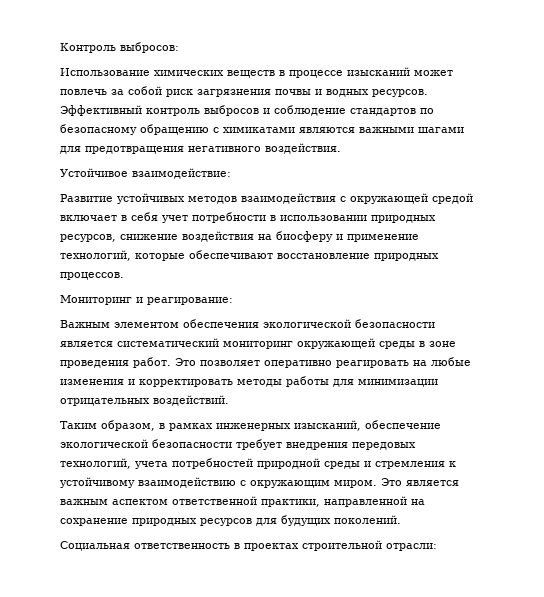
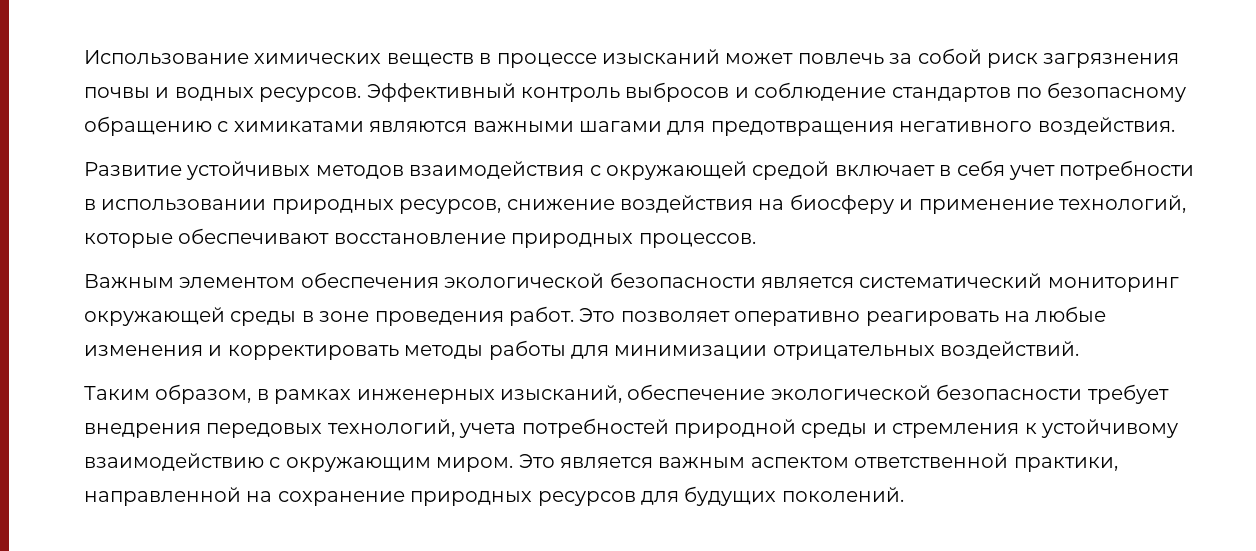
- Контроль выбросов:
- Устойчивое взаимодействие:
- Мониторинг и реагирование:
- Социальная ответственность в проектах строительной отрасли:

